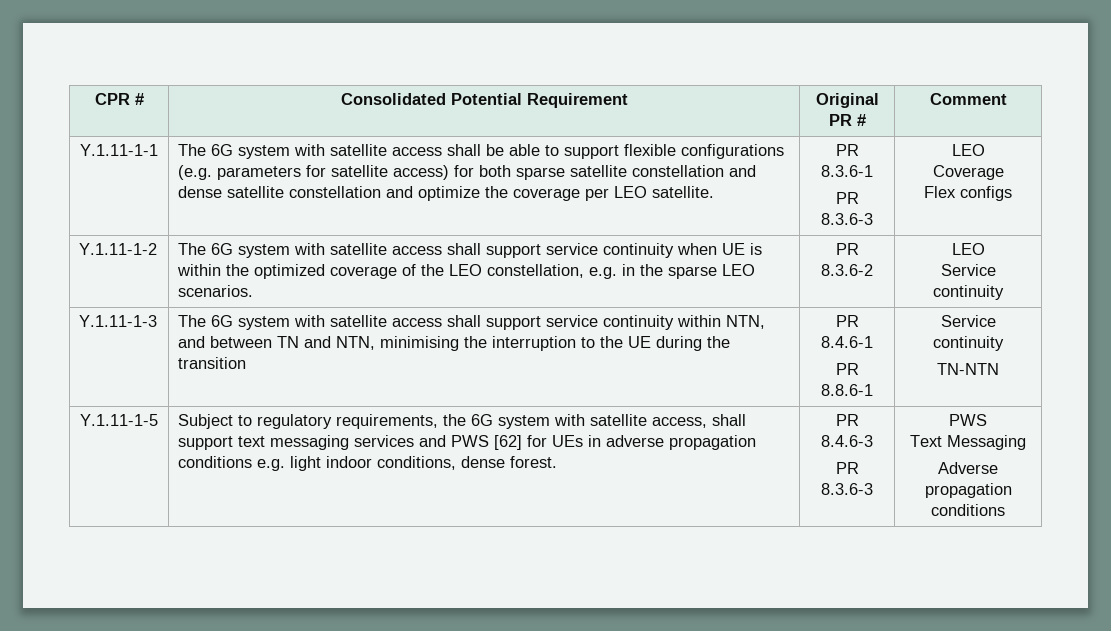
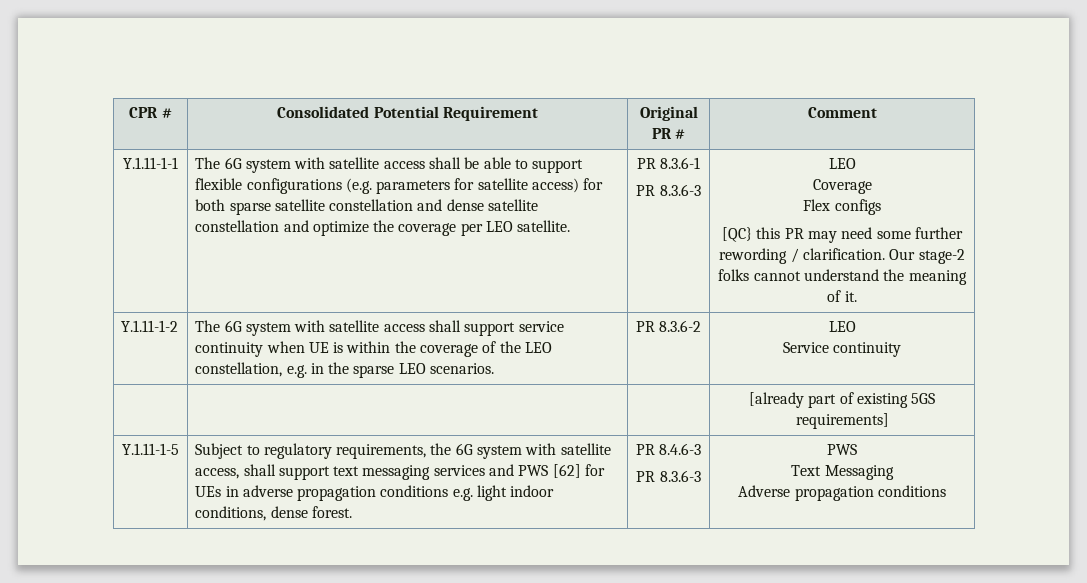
+ [QC} this PR may need some further rewording / clarification. Our stage-2 folks cannot understand the meaning of it.
- Y.1.11-1-2 | The 6G system with satellite access shall support service continuity when UE is within the optimized coverage of the LEO constellation, e.g. in the sparse LEO scenarios. | PR 8.3.6-2 | LEO
+ Y.1.11-1-2 | The 6G system with satellite access shall support service continuity when UE is within the coverage of the LEO constellation, e.g. in the sparse LEO scenarios. | PR 8.3.6-2 | LEO
- Y.1.11-1-3 | The 6G system with satellite access shall support service continuity within NTN, and between TN and NTN, minimising the interruption to the UE during the transition | PR 8.4.6-1
- PR 8.8.6-1 | Service continuity
- TN-NTN
+ | | | [already part of existing 5GS requirements]

